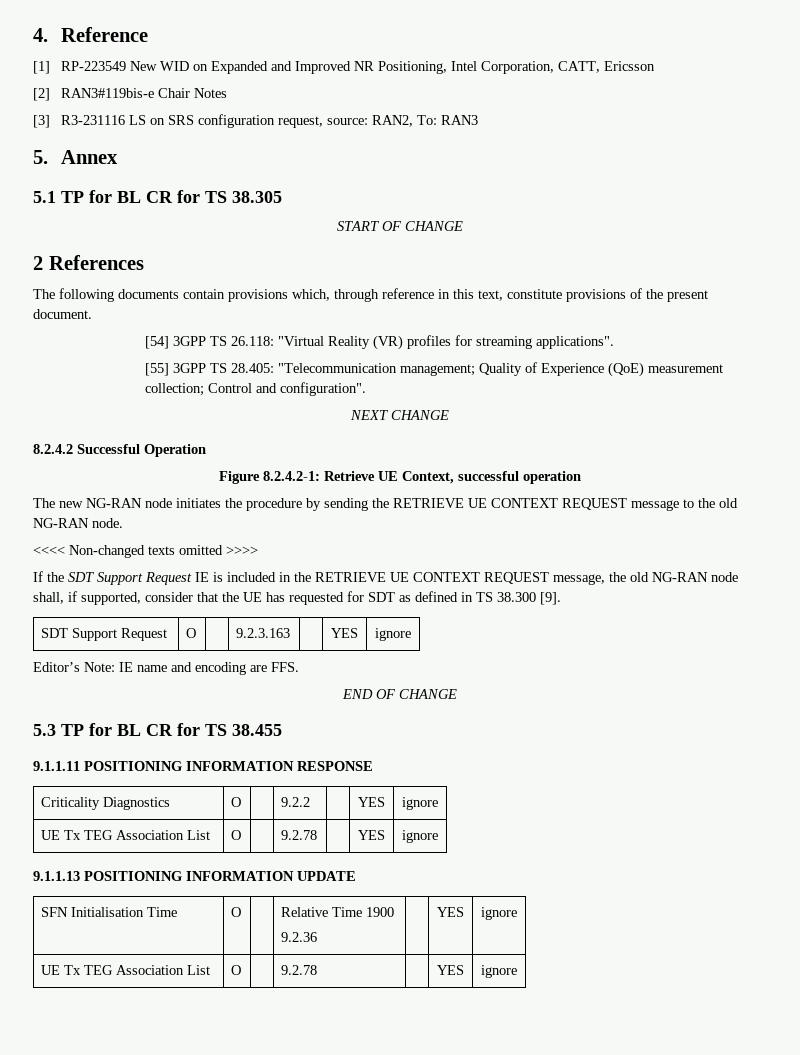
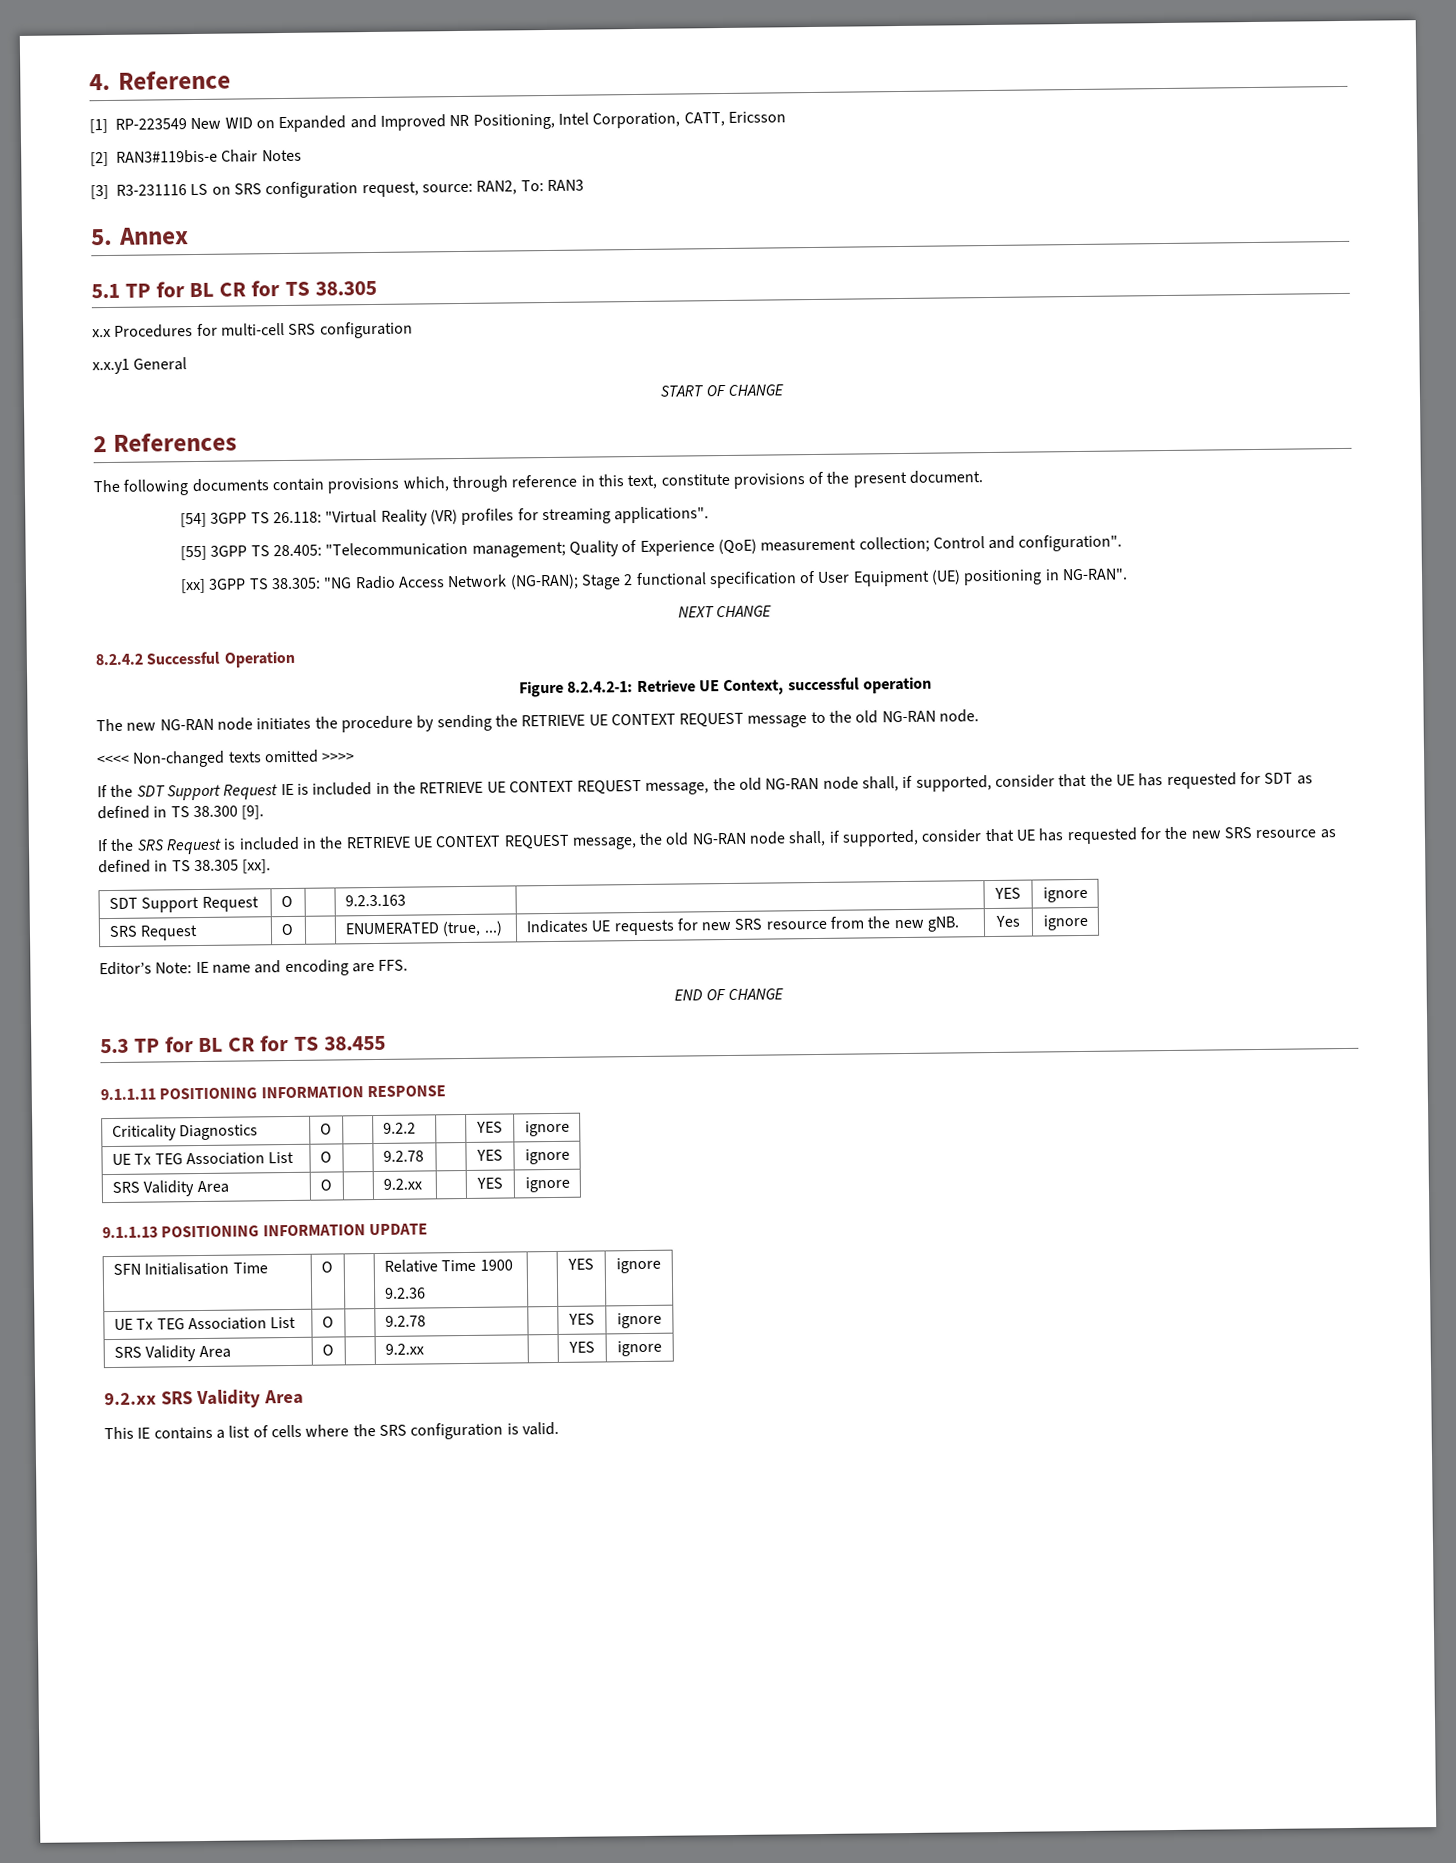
+ x.x Procedures for multi-cell SRS configuration
+ x.x.y1 General
+ [xx] 3GPP TS 38.305: "NG Radio Access Network (NG-RAN); Stage 2 functional specification of User Equipment (UE) positioning in NG-RAN".
+ If the SRS Request is included in the RETRIEVE UE CONTEXT REQUEST message, the old NG-RAN node shall, if supported, consider that UE has requested for the new SRS resource as defined in TS 38.305 [xx].
+ SRS Request | O | | ENUMERATED (true, ...) | Indicates UE requests for new SRS resource from the new gNB. | Yes | ignore
  Criticality Diagnostics | O | | 9.2.2 | | YES | ignore
  UE Tx TEG Association List | O | | 9.2.78 | | YES | ignore
+ SRS Validity Area | O | | 9.2.xx | | YES | ignore
  SFN Initialisation Time | O | | Relative Time 1900
  9.2.36 | | YES | ignore
  UE Tx TEG Association List | O | | 9.2.78 | | YES | ignore
+ SRS Validity Area | O | | 9.2.xx | | YES | ignore
+ 9.2.xx SRS Validity Area
+ This IE contains a list of cells where the SRS configuration is valid.

